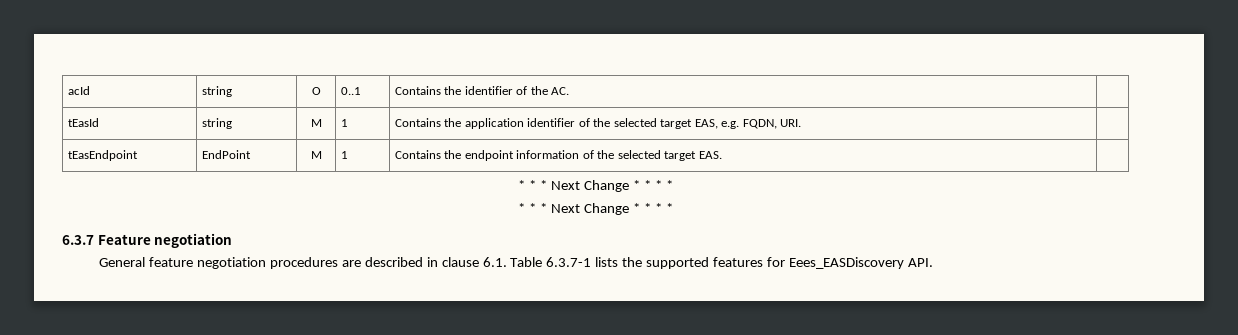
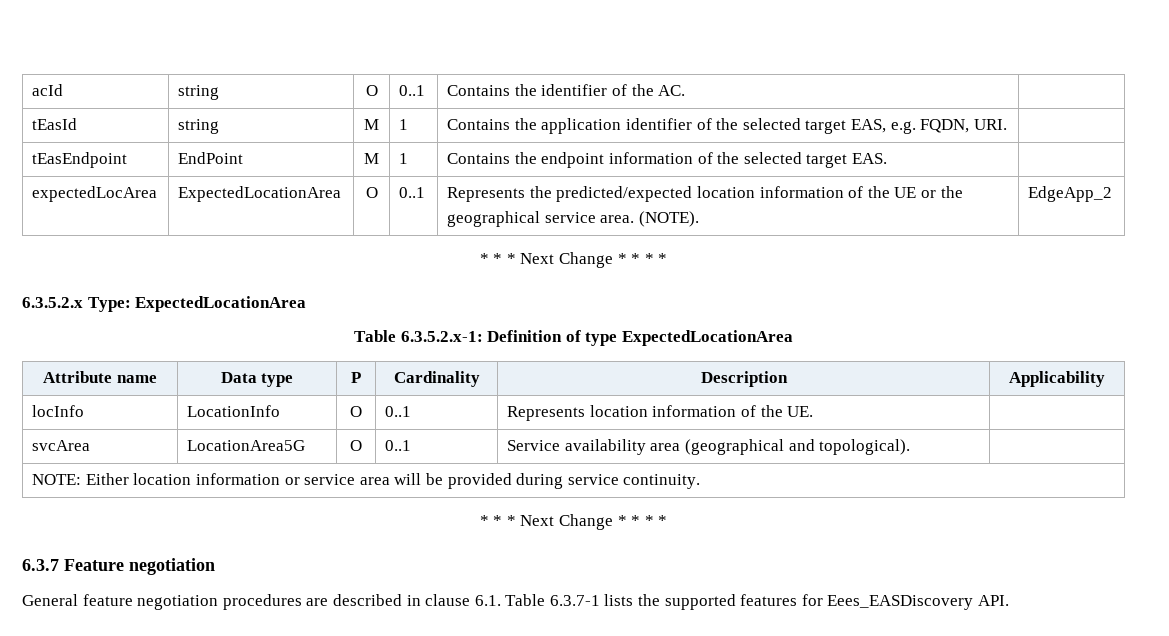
  tEasEndpoint | EndPoint | M | 1 | Contains the endpoint information of the selected target EAS. |
+ expectedLocArea | ExpectedLocationArea | O | 0..1 | Represents the predicted/expected location information of the UE or the geographical service area. (NOTE). | EdgeApp_2
  * * * Next Change * * * *
+ 6.3.5.2.x Type: ExpectedLocationArea
+ Table 6.3.5.2.x-1: Definition of type ExpectedLocationArea
+ Attribute name | Data type | P | Cardinality | Description | Applicability
+ locInfo | LocationInfo | O | 0..1 | Represents location information of the UE. |
+ svcArea | LocationArea5G | O | 0..1 | Service availability area (geographical and topological). |
+ NOTE: Either location information or service area will be provided during service continuity.

